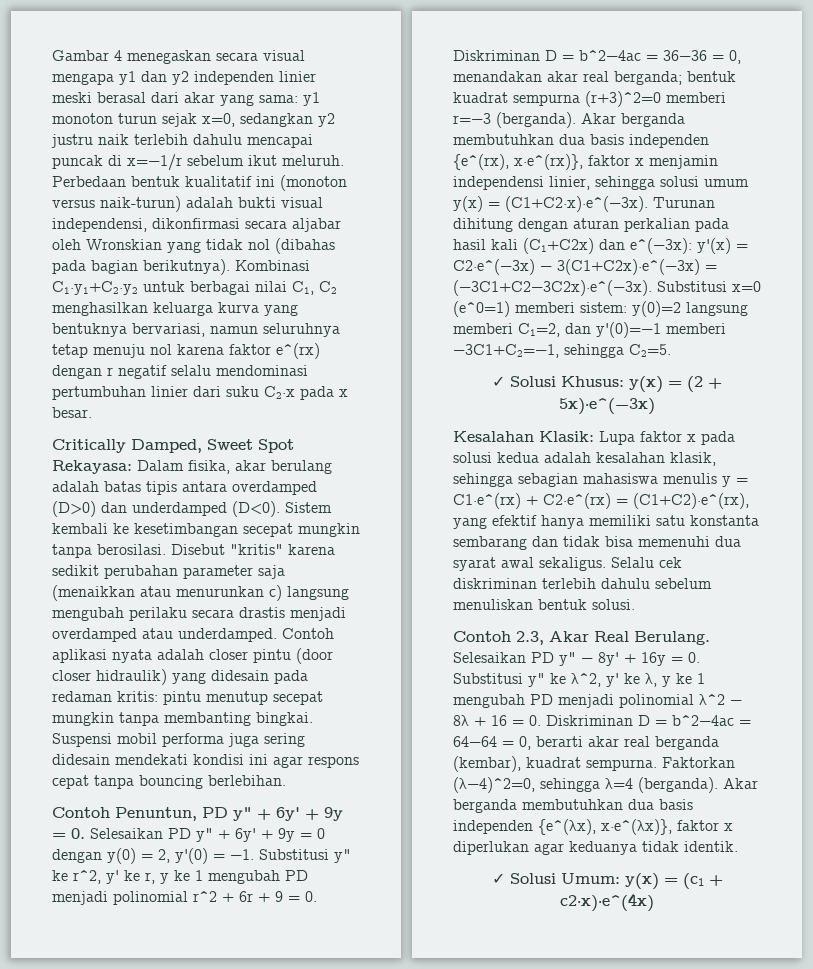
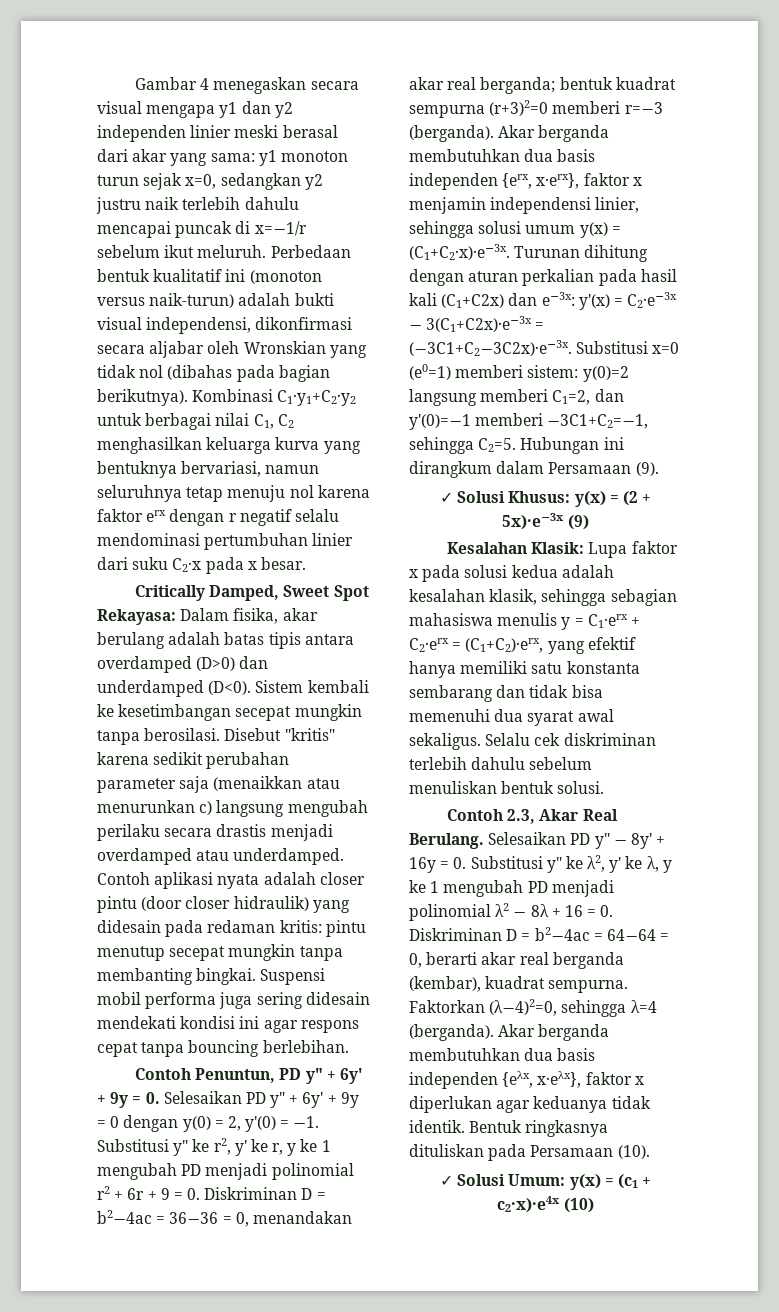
- Kombinasi C1·y1+C2·y2 untuk berbagai nilai C1, C2 menghasilkan keluarga kurva yang bentuknya bervariasi, namun seluruhnya tetap menuju nol karena faktor e^(rx) dengan r negatif selalu mendominasi pertumbuhan linier dari suku C2·x pada x besar.
+ Kombinasi C1·y1+C2·y2 untuk berbagai nilai C1, C2 menghasilkan keluarga kurva yang bentuknya bervariasi, namun seluruhnya tetap menuju nol karena faktor erx dengan r negatif selalu mendominasi pertumbuhan linier dari suku C2·x pada x besar.
- Substitusi y" ke r^2, y' ke r, y ke 1 mengubah PD menjadi polinomial r^2 + 6r + 9 = 0. Diskriminan D = b^2−4ac = 36−36 = 0, menandakan akar real berganda; bentuk kuadrat sempurna (r+3)^2=0 memberi r=−3 (berganda).
+ Substitusi y" ke r2, y' ke r, y ke 1 mengubah PD menjadi polinomial r2 + 6r + 9 = 0. Diskriminan D = b2−4ac = 36−36 = 0, menandakan akar real berganda; bentuk kuadrat sempurna (r+3)2=0 memberi r=−3 (berganda).
- Akar berganda membutuhkan dua basis independen {e^(rx), x·e^(rx)}, faktor x menjamin independensi linier, sehingga solusi umum y(x) = (C1+C2·x)·e^(−3x).
+ Akar berganda membutuhkan dua basis independen {erx, x·erx}, faktor x menjamin independensi linier, sehingga solusi umum y(x) = (C1+C2·x)·e−3x.
- Turunan dihitung dengan aturan perkalian pada hasil kali (C1+C2x) dan e^(−3x): y'(x) = C2·e^(−3x) − 3(C1+C2x)·e^(−3x) = (−3C1+C2−3C2x)·e^(−3x).
+ Turunan dihitung dengan aturan perkalian pada hasil kali (C1+C2x) dan e−3x: y'(x) = C2·e−3x − 3(C1+C2x)·e−3x = (−3C1+C2−3C2x)·e−3x.
- Substitusi x=0 (e^0=1) memberi sistem: y(0)=2 langsung memberi C1=2, dan y'(0)=−1 memberi −3C1+C2=−1, sehingga C2=5.
+ Substitusi x=0 (e0=1) memberi sistem: y(0)=2 langsung memberi C1=2, dan y'(0)=−1 memberi −3C1+C2=−1, sehingga C2=5. Hubungan ini dirangkum dalam Persamaan (9).
- ✓ Solusi Khusus: y(x) = (2 + 5x)·e^(−3x)
+ ✓ Solusi Khusus: y(x) = (2 + 5x)·e−3x (9)
- Kesalahan Klasik: Lupa faktor x pada solusi kedua adalah kesalahan klasik, sehingga sebagian mahasiswa menulis y = C1·e^(rx) + C2·e^(rx) = (C1+C2)·e^(rx), yang efektif hanya memiliki satu konstanta sembarang dan tidak bisa memenuhi dua syarat awal sekaligus.
+ Kesalahan Klasik: Lupa faktor x pada solusi kedua adalah kesalahan klasik, sehingga sebagian mahasiswa menulis y = C1·erx + C2·erx = (C1+C2)·erx, yang efektif hanya memiliki satu konstanta sembarang dan tidak bisa memenuhi dua syarat awal sekaligus.
- Selesaikan PD y" − 8y' + 16y = 0. Substitusi y" ke λ^2, y' ke λ, y ke 1 mengubah PD menjadi polinomial λ^2 − 8λ + 16 = 0. Diskriminan D = b^2−4ac = 64−64 = 0, berarti akar real berganda (kembar), kuadrat sempurna.
+ Selesaikan PD y" − 8y' + 16y = 0. Substitusi y" ke λ2, y' ke λ, y ke 1 mengubah PD menjadi polinomial λ2 − 8λ + 16 = 0. Diskriminan D = b2−4ac = 64−64 = 0, berarti akar real berganda (kembar), kuadrat sempurna.
- Faktorkan (λ−4)^2=0, sehingga λ=4 (berganda).
+ Faktorkan (λ−4)2=0, sehingga λ=4 (berganda).
- Akar berganda membutuhkan dua basis independen {e^(λx), x·e^(λx)}, faktor x diperlukan agar keduanya tidak identik.
+ Akar berganda membutuhkan dua basis independen {eλx, x·eλx}, faktor x diperlukan agar keduanya tidak identik. Bentuk ringkasnya dituliskan pada Persamaan (10).
- ✓ Solusi Umum: y(x) = (c1 + c2·x)·e^(4x)
+ ✓ Solusi Umum: y(x) = (c1 + c2·x)·e4x (10)

